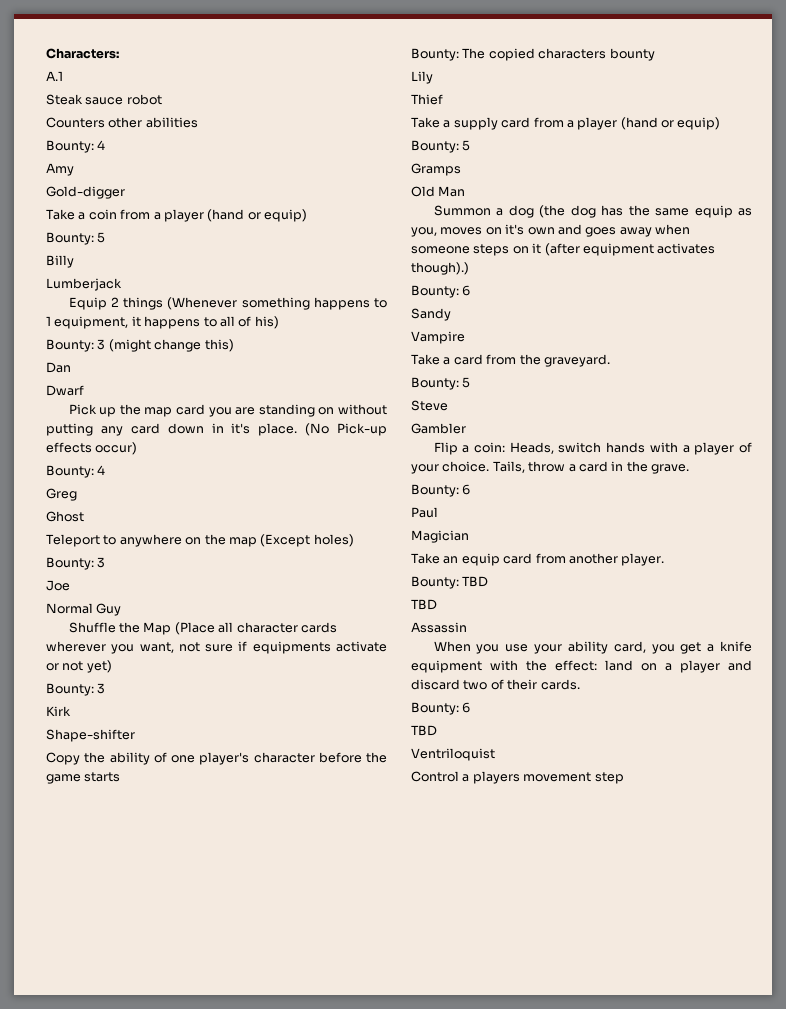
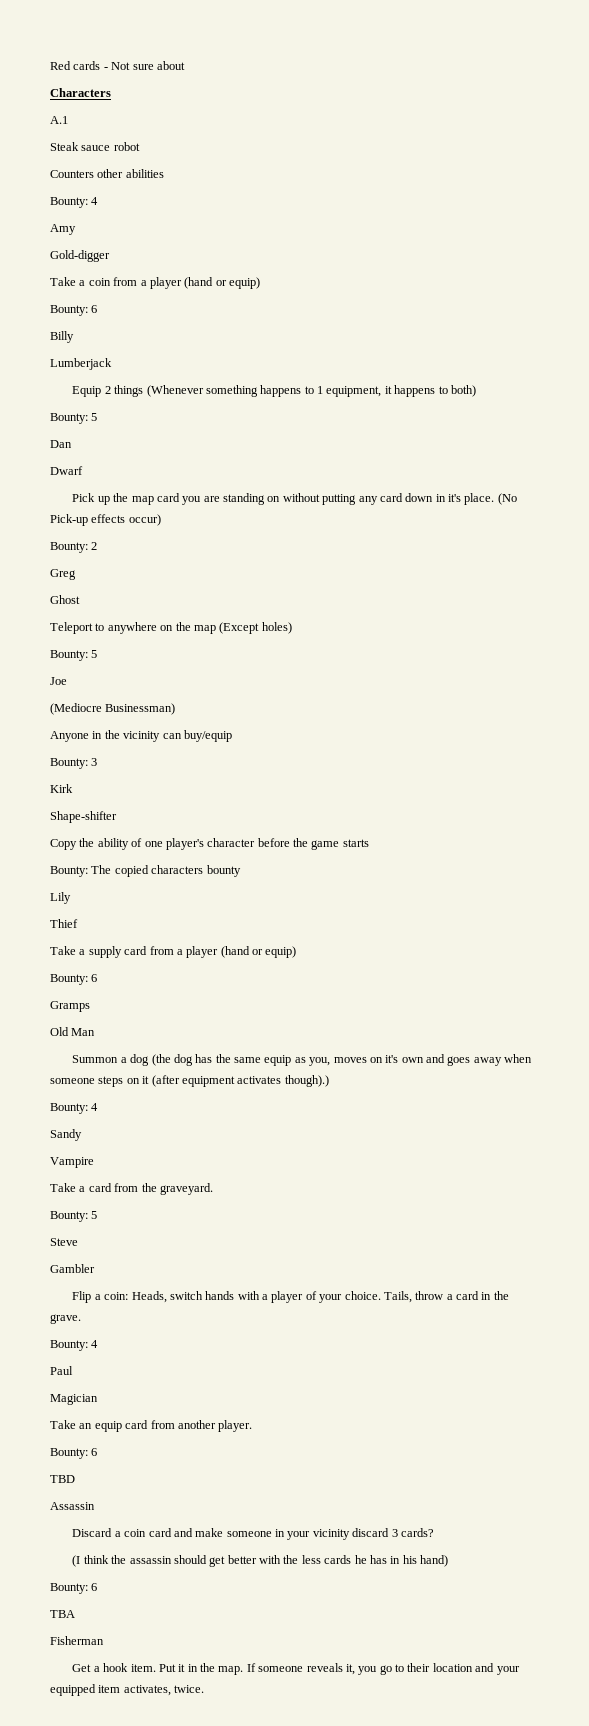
- Characters:
+ Red cards - Not sure about
+ Characters
  Take a coin from a player (hand or equip)
- Bounty: 5
+ Bounty: 6
- Equip 2 things (Whenever something happens to 1 equipment, it happens to all of his)
- Bounty: 3 (might change this)
+ Equip 2 things (Whenever something happens to 1 equipment, it happens to both)
+ Bounty: 5
  (No Pick-up effects occur)
- Bounty: 4
+ Bounty: 2
  Teleport to anywhere on the map (Except holes)
- Bounty: 3
+ Bounty: 5
- Normal Guy
- Shuffle the Map (Place all character cards wherever you want, not sure if equipments activate or not yet)
+ (Mediocre Businessman)
+ Anyone in the vicinity can buy/equip
  Take a supply card from a player (hand or equip)
- Bounty: 5
+ Bounty: 6
  Summon a dog (the dog has the same equip as you, moves on it's own and goes away when someone steps on it (after equipment activates though).)
- Bounty: 6
+ Bounty: 4
  Tails, throw a card in the grave.
- Bounty: 6
+ Bounty: 4
  Take an equip card from another player.
- Bounty: TBD
+ Bounty: 6
- When you use your ability card, you get a knife equipment with the effect: land on a player and discard two of their cards.
+ Discard a coin card and make someone in your vicinity discard 3 cards?
+ (I think the assassin should get better with the less cards he has in his hand)
  Bounty: 6
- TBD
- Ventriloquist
- Control a players movement step
+ TBA
+ Fisherman
+ Get a hook item. Put it in the map. If someone reveals it, you go to their location and your equipped item activates, twice.

